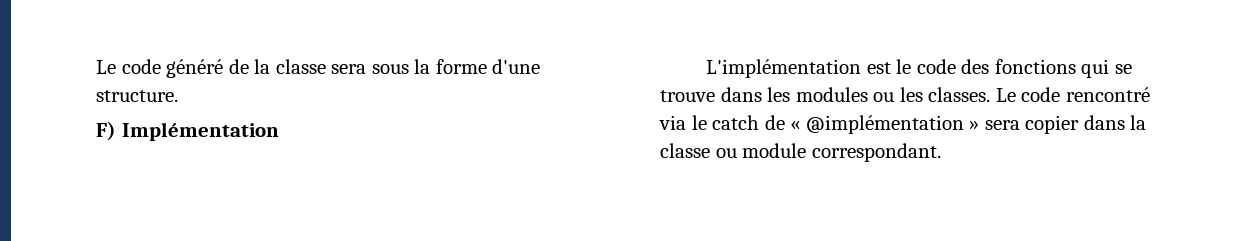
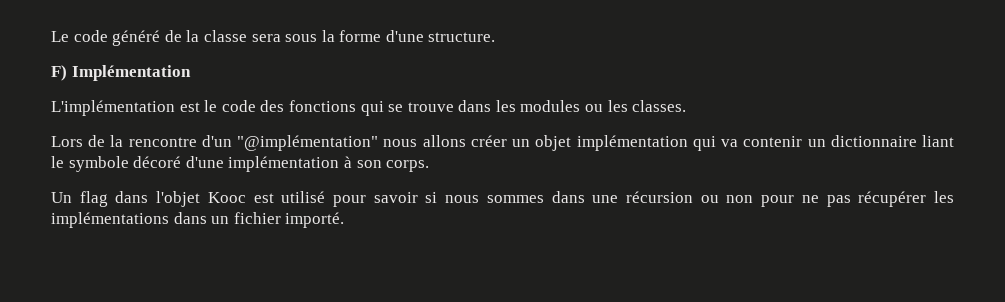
- L'implémentation est le code des fonctions qui se trouve dans les modules ou les classes. Le code rencontré via le catch de « @implémentation » sera copier dans la classe ou module correspondant.
+ L'implémentation est le code des fonctions qui se trouve dans les modules ou les classes.
+ Lors de la rencontre d'un "@implémentation" nous allons créer un objet implémentation qui va contenir un dictionnaire liant le symbole décoré d'une implémentation à son corps.
+ Un flag dans l'objet Kooc est utilisé pour savoir si nous sommes dans une récursion ou non pour ne pas récupérer les implémentations dans un fichier importé.

